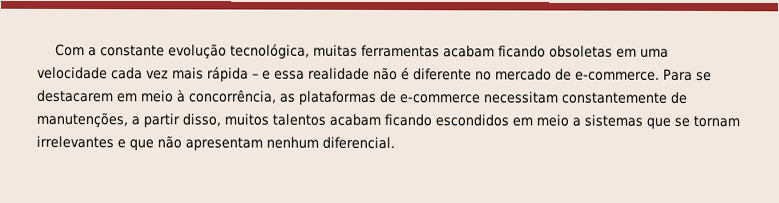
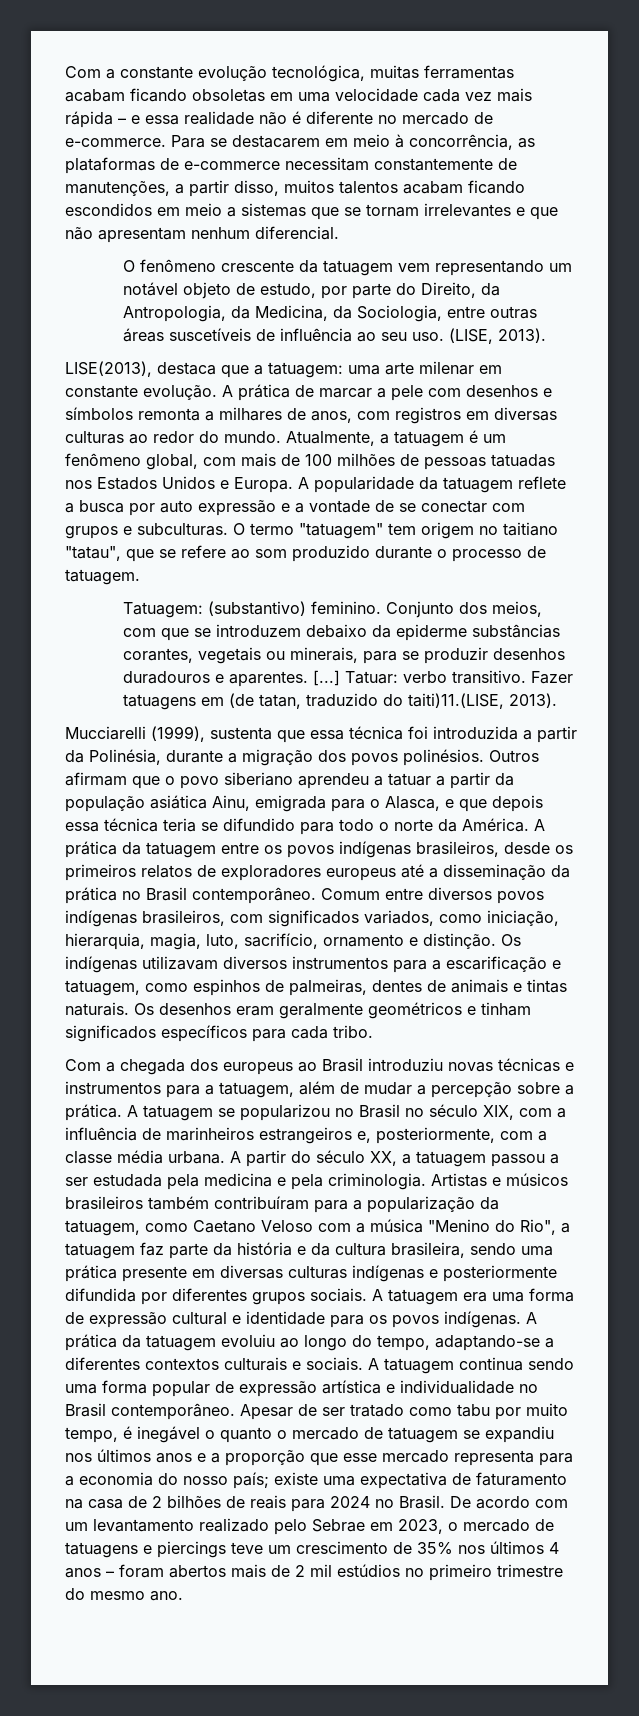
+ O fenômeno crescente da tatuagem vem representando um notável objeto de estudo, por parte do Direito, da Antropologia, da Medicina, da Sociologia, entre outras áreas suscetíveis de influência ao seu uso. (LISE, 2013).
+ LISE(2013), destaca que a tatuagem: uma arte milenar em constante evolução. A prática de marcar a pele com desenhos e símbolos remonta a milhares de anos, com registros em diversas culturas ao redor do mundo. Atualmente, a tatuagem é um fenômeno global, com mais de 100 milhões de pessoas tatuadas nos Estados Unidos e Europa. A popularidade da tatuagem reflete a busca por auto expressão e a vontade de se conectar com grupos e subculturas. O termo "tatuagem" tem origem no taitiano "tatau", que se refere ao som produzido durante o processo de tatuagem.
+ Tatuagem: (substantivo) feminino. Conjunto dos meios, com que se introduzem debaixo da epiderme substâncias corantes, vegetais ou minerais, para se produzir desenhos duradouros e aparentes. [...] Tatuar: verbo transitivo. Fazer tatuagens em (de tatan, traduzido do taiti)11.(LISE, 2013).
+ Mucciarelli (1999), sustenta que essa técnica foi introduzida a partir da Polinésia, durante a migração dos povos polinésios. Outros afirmam que o povo siberiano aprendeu a tatuar a partir da população asiática Ainu, emigrada para o Alasca, e que depois essa técnica teria se difundido para todo o norte da América. A prática da tatuagem entre os povos indígenas brasileiros, desde os primeiros relatos de exploradores europeus até a disseminação da prática no Brasil contemporâneo. Comum entre diversos povos indígenas brasileiros, com significados variados, como iniciação, hierarquia, magia, luto, sacrifício, ornamento e distinção. Os indígenas utilizavam diversos instrumentos para a escarificação e tatuagem, como espinhos de palmeiras, dentes de animais e tintas naturais. Os desenhos eram geralmente geométricos e tinham significados específicos para cada tribo.
+ Com a chegada dos europeus ao Brasil introduziu novas técnicas e instrumentos para a tatuagem, além de mudar a percepção sobre a prática. A tatuagem se popularizou no Brasil no século XIX, com a influência de marinheiros estrangeiros e, posteriormente, com a classe média urbana. A partir do século XX, a tatuagem passou a ser estudada pela medicina e pela criminologia. Artistas e músicos brasileiros também contribuíram para a popularização da tatuagem, como Caetano Veloso com a música "Menino do Rio", a tatuagem faz parte da história e da cultura brasileira, sendo uma prática presente em diversas culturas indígenas e posteriormente difundida por diferentes grupos sociais. A tatuagem era uma forma de expressão cultural e identidade para os povos indígenas. A prática da tatuagem evoluiu ao longo do tempo, adaptando-se a diferentes contextos culturais e sociais. A tatuagem continua sendo uma forma popular de expressão artística e individualidade no Brasil contemporâneo. Apesar de ser tratado como tabu por muito tempo, é inegável o quanto o mercado de tatuagem se expandiu nos últimos anos e a proporção que esse mercado representa para a economia do nosso país; existe uma expectativa de faturamento na casa de 2 bilhões de reais para 2024 no Brasil. De acordo com um levantamento realizado pelo Sebrae em 2023, o mercado de tatuagens e piercings teve um crescimento de 35% nos últimos 4 anos – foram abertos mais de 2 mil estúdios no primeiro trimestre do mesmo ano.

